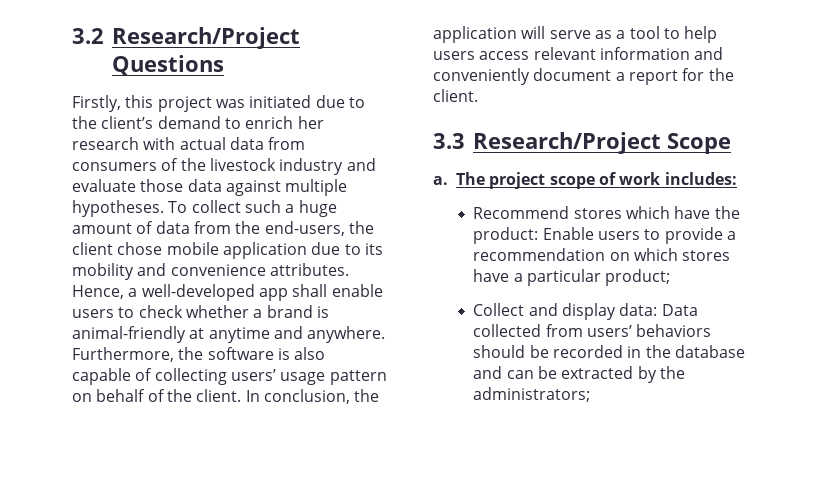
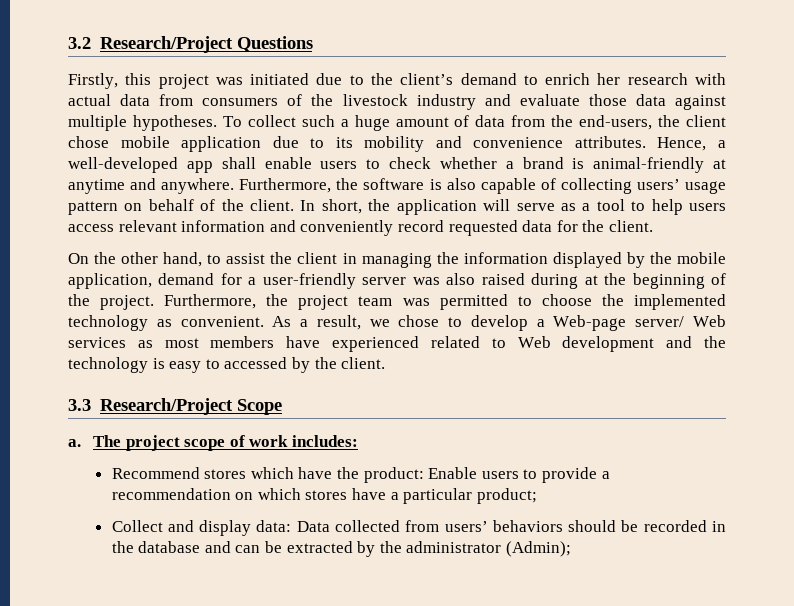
- In conclusion, the application will serve as a tool to help users access relevant information and conveniently document a report for the client.
+ In short, the application will serve as a tool to help users access relevant information and conveniently record requested data for the client.
+ On the other hand, to assist the client in managing the information displayed by the mobile application, demand for a user-friendly server was also raised during at the beginning of the project. Furthermore, the project team was permitted to choose the implemented technology as convenient. As a result, we chose to develop a Web-page server/ Web services as most members have experienced related to Web development and the technology is easy to accessed by the client.
- Collect and display data: Data collected from users’ behaviors should be recorded in the database and can be extracted by the administrators;
+ Collect and display data: Data collected from users’ behaviors should be recorded in the database and can be extracted by the administrator (Admin);

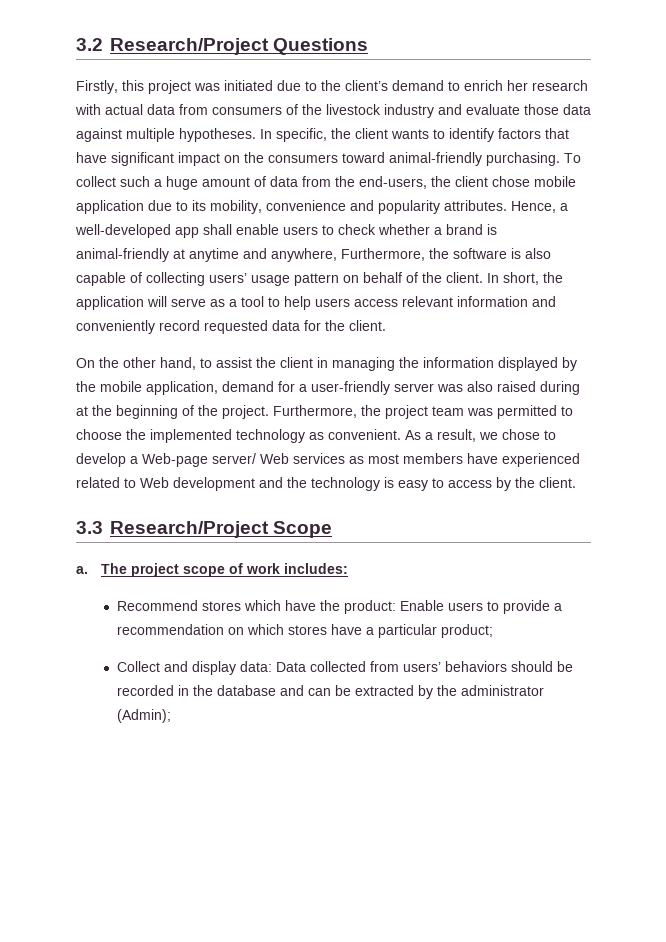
+ In specific, the client wants to identify factors that have significant impact on the consumers toward animal-friendly purchasing.
- To collect such a huge amount of data from the end-users, the client chose mobile application due to its mobility and convenience attributes.
+ To collect such a huge amount of data from the end-users, the client chose mobile application due to its mobility, convenience and popularity attributes.
- Hence, a well-developed app shall enable users to check whether a brand is animal-friendly at anytime and anywhere. Furthermore, the software is also capable of collecting users’ usage pattern on behalf of the client.
+ Hence, a well-developed app shall enable users to check whether a brand is animal-friendly at anytime and anywhere, Furthermore, the software is also capable of collecting users’ usage pattern on behalf of the client.
- As a result, we chose to develop a Web-page server/ Web services as most members have experienced related to Web development and the technology is easy to accessed by the client.
+ As a result, we chose to develop a Web-page server/ Web services as most members have experienced related to Web development and the technology is easy to access by the client.

